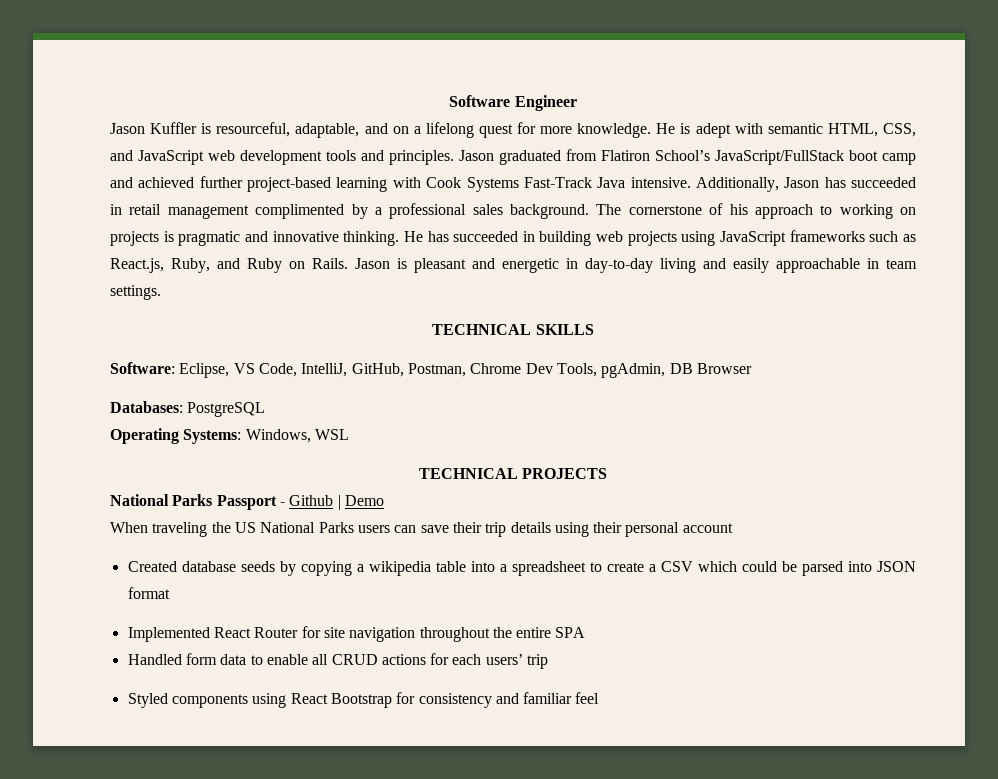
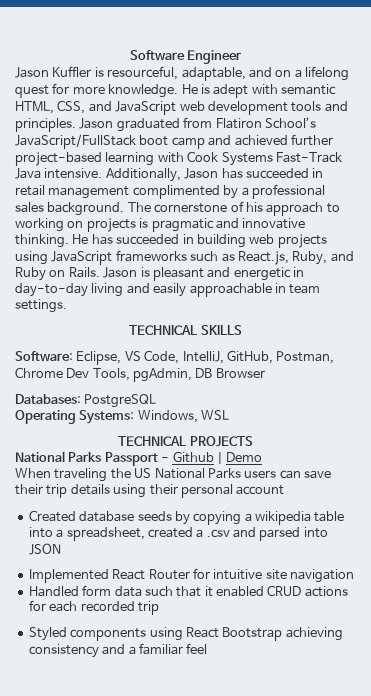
- Created database seeds by copying a wikipedia table into a spreadsheet to create a CSV which could be parsed into JSON format
+ Created database seeds by copying a wikipedia table into a spreadsheet, created a .csv and parsed into JSON
- Implemented React Router for site navigation throughout the entire SPA
+ Implemented React Router for intuitive site navigation
- Handled form data to enable all CRUD actions for each users’ trip
+ Handled form data such that it enabled CRUD actions for each recorded trip
- Styled components using React Bootstrap for consistency and familiar feel
+ Styled components using React Bootstrap achieving consistency and a familiar feel

